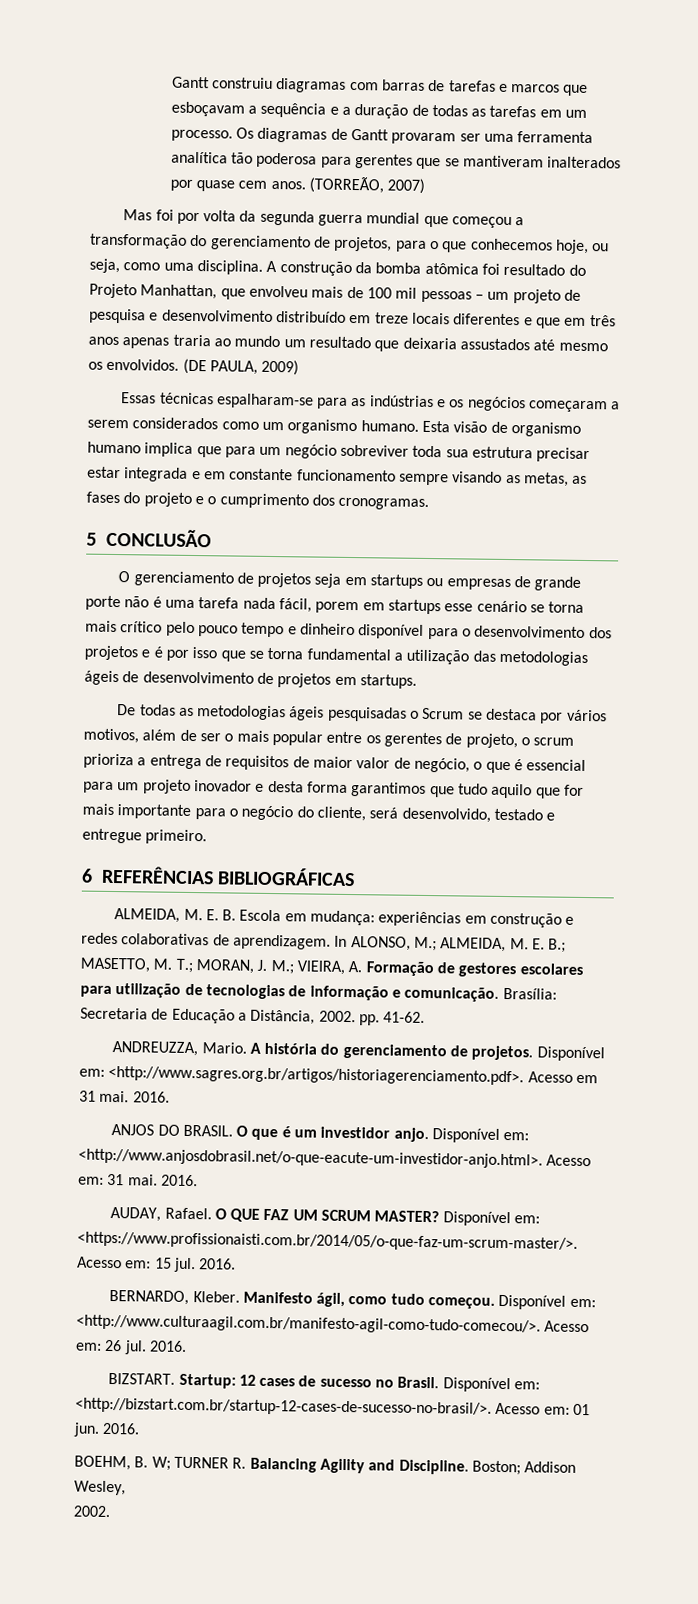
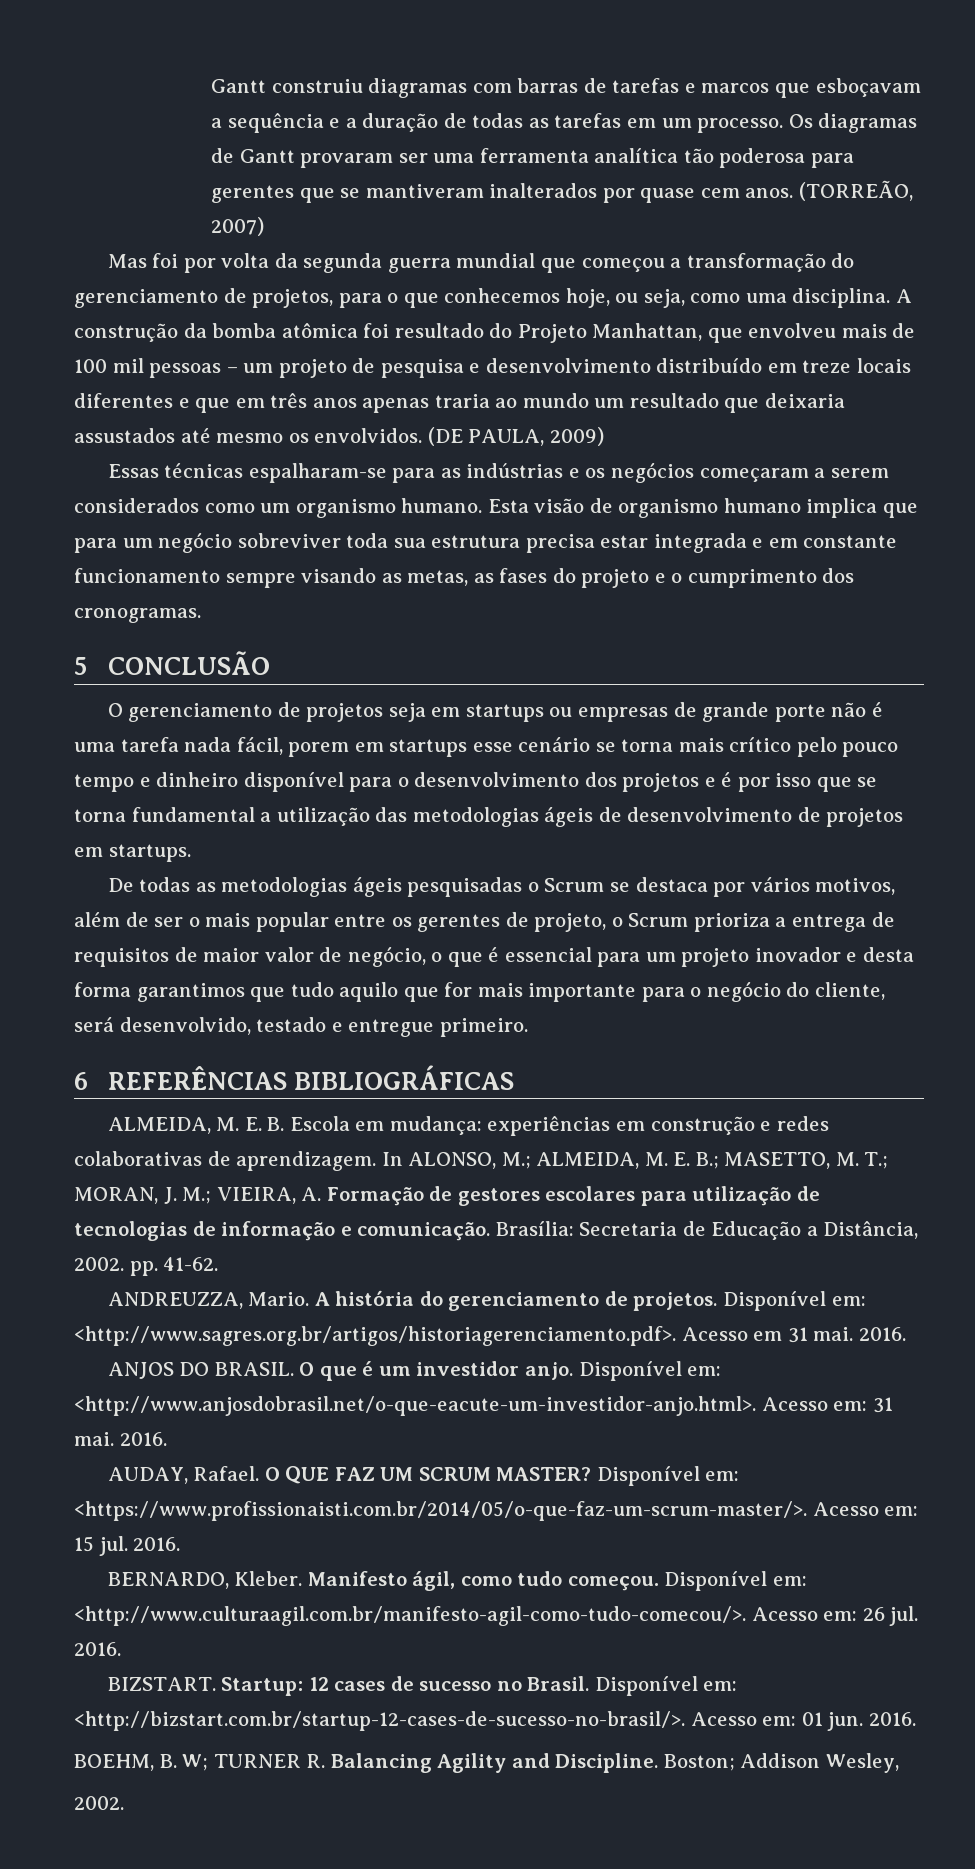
- Esta visão de organismo humano implica que para um negócio sobreviver toda sua estrutura precisar estar integrada e em constante funcionamento sempre visando as metas, as fases do projeto e o cumprimento dos cronogramas.
+ Esta visão de organismo humano implica que para um negócio sobreviver toda sua estrutura precisa estar integrada e em constante funcionamento sempre visando as metas, as fases do projeto e o cumprimento dos cronogramas.
- De todas as metodologias ágeis pesquisadas o Scrum se destaca por vários motivos, além de ser o mais popular entre os gerentes de projeto, o scrum prioriza a entrega de requisitos de maior valor de negócio, o que é essencial para um projeto inovador e desta forma garantimos que tudo aquilo que for mais importante para o negócio do cliente, será desenvolvido, testado e entregue primeiro.
+ De todas as metodologias ágeis pesquisadas o Scrum se destaca por vários motivos, além de ser o mais popular entre os gerentes de projeto, o Scrum prioriza a entrega de requisitos de maior valor de negócio, o que é essencial para um projeto inovador e desta forma garantimos que tudo aquilo que for mais importante para o negócio do cliente, será desenvolvido, testado e entregue primeiro.

